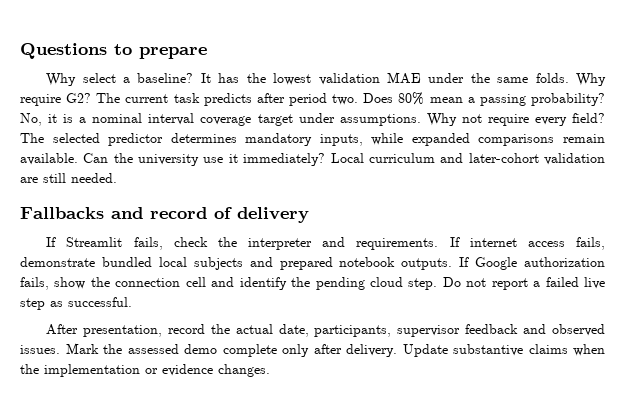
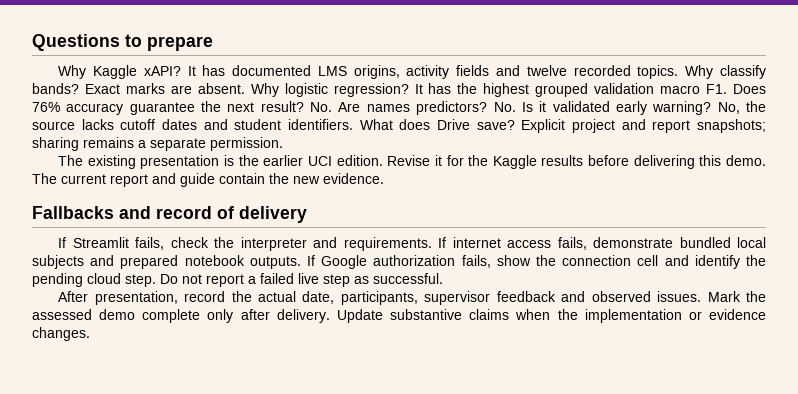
- Why select a baseline? It has the lowest validation MAE under the same folds. Why require G2? The current task predicts after period two. Does 80% mean a passing probability? No, it is a nominal interval coverage target under assumptions. Why not require every field? The selected predictor determines mandatory inputs, while expanded comparisons remain available. Can the university use it immediately? Local curriculum and later-cohort validation are still needed.
+ Why Kaggle xAPI? It has documented LMS origins, activity fields and twelve recorded topics. Why classify bands? Exact marks are absent. Why logistic regression? It has the highest grouped validation macro F1. Does 76% accuracy guarantee the next result? No. Are names predictors? No. Is it validated early warning? No, the source lacks cutoff dates and student identifiers. What does Drive save? Explicit project and report snapshots; sharing remains a separate permission.
+ The existing presentation is the earlier UCI edition. Revise it for the Kaggle results before delivering this demo. The current report and guide contain the new evidence.

